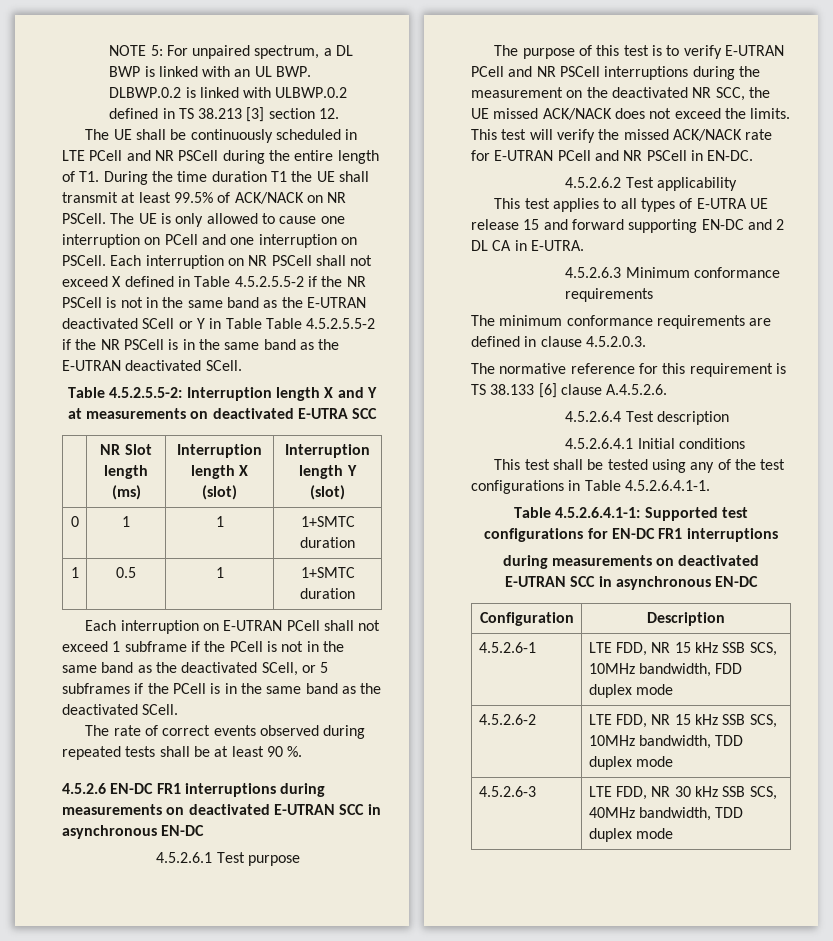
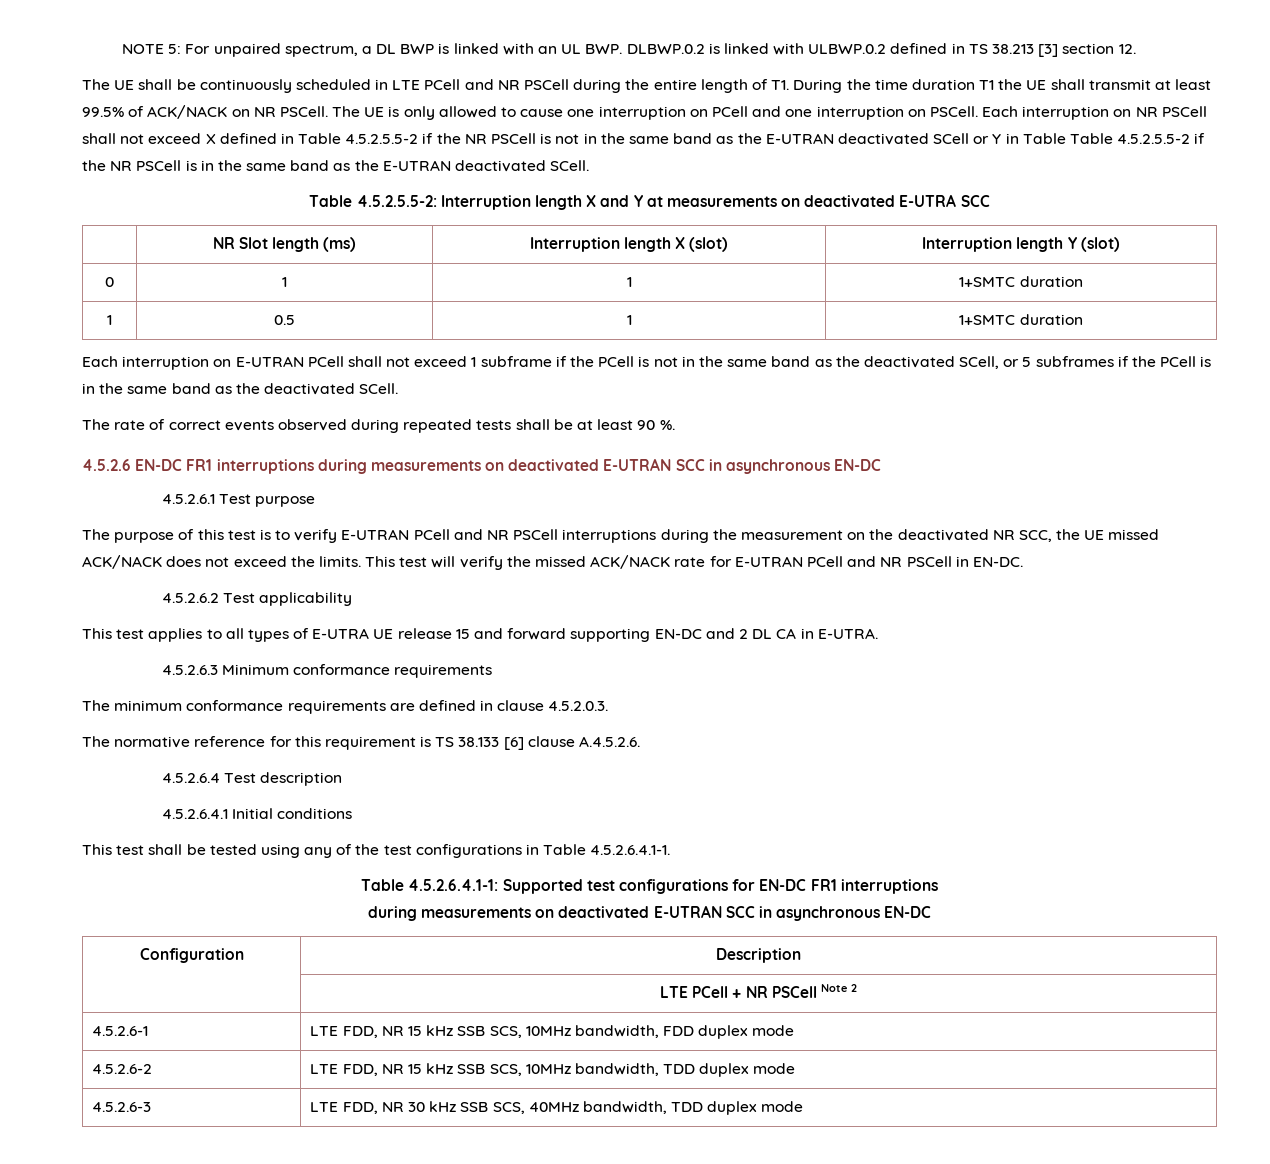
+ | LTE PCell + NR PSCell Note 2

